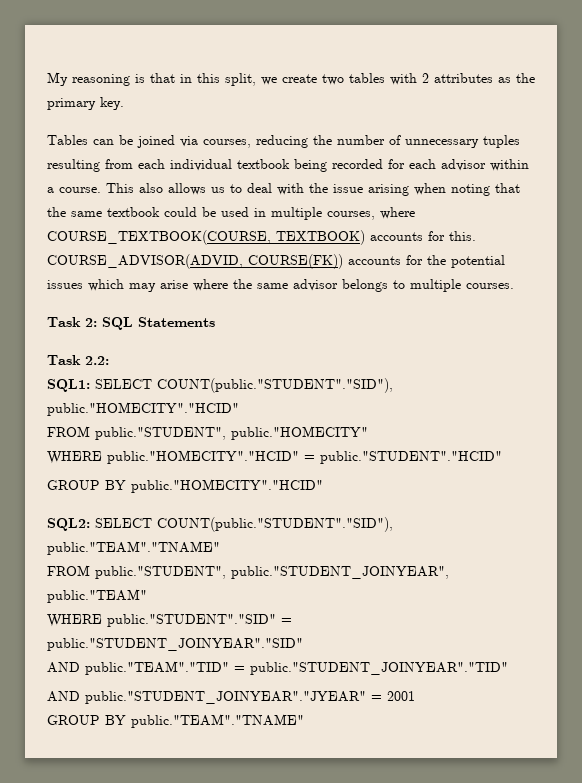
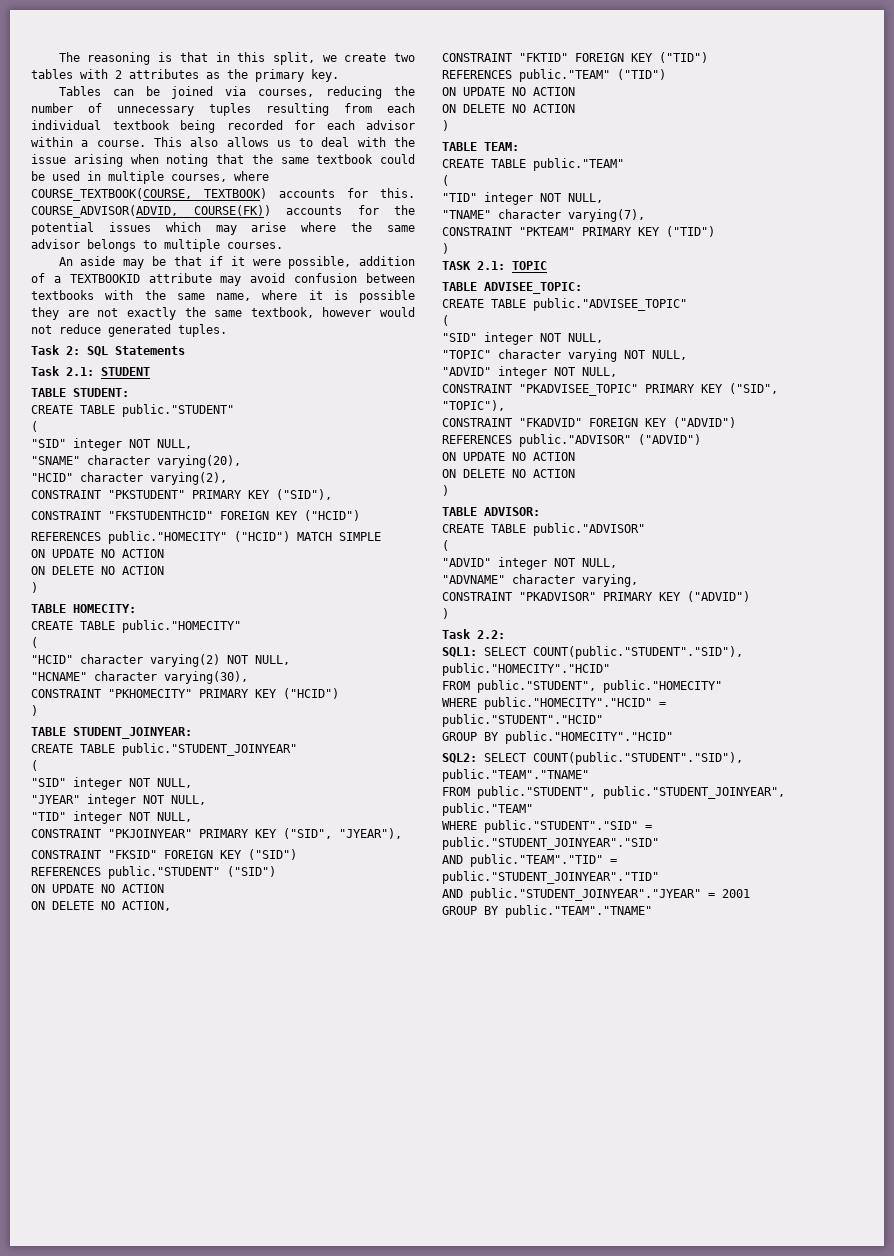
- My reasoning is that in this split, we create two tables with 2 attributes as the primary key.
+ The reasoning is that in this split, we create two tables with 2 attributes as the primary key.
+ An aside may be that if it were possible, addition of a TEXTBOOKID attribute may avoid confusion between textbooks with the same name, where it is possible they are not exactly the same textbook, however would not reduce generated tuples.
  Task 2: SQL Statements
+ Task 2.1: STUDENT
+ TABLE STUDENT:
+ CREATE TABLE public."STUDENT"
+ (
+ "SID" integer NOT NULL,
+ "SNAME" character varying(20),
+ "HCID" character varying(2),
+ CONSTRAINT "PKSTUDENT" PRIMARY KEY ("SID"),
+ CONSTRAINT "FKSTUDENTHCID" FOREIGN KEY ("HCID")
+ REFERENCES public."HOMECITY" ("HCID") MATCH SIMPLE
+ ON UPDATE NO ACTION
+ ON DELETE NO ACTION
+ )
+ TABLE HOMECITY:
+ CREATE TABLE public."HOMECITY"
+ (
+ "HCID" character varying(2) NOT NULL,
+ "HCNAME" character varying(30),
+ CONSTRAINT "PKHOMECITY" PRIMARY KEY ("HCID")
+ )
+ TABLE STUDENT_JOINYEAR:
+ CREATE TABLE public."STUDENT_JOINYEAR"
+ (
+ "SID" integer NOT NULL,
+ "JYEAR" integer NOT NULL,
+ "TID" integer NOT NULL,
+ CONSTRAINT "PKJOINYEAR" PRIMARY KEY ("SID", "JYEAR"),
+ CONSTRAINT "FKSID" FOREIGN KEY ("SID")
+ REFERENCES public."STUDENT" ("SID")
+ ON UPDATE NO ACTION
+ ON DELETE NO ACTION,
+ CONSTRAINT "FKTID" FOREIGN KEY ("TID")
+ REFERENCES public."TEAM" ("TID")
+ ON UPDATE NO ACTION
+ ON DELETE NO ACTION
+ )
+ TABLE TEAM:
+ CREATE TABLE public."TEAM"
+ (
+ "TID" integer NOT NULL,
+ "TNAME" character varying(7),
+ CONSTRAINT "PKTEAM" PRIMARY KEY ("TID")
+ )
+ TASK 2.1: TOPIC
+ TABLE ADVISEE_TOPIC:
+ CREATE TABLE public."ADVISEE_TOPIC"
+ (
+ "SID" integer NOT NULL,
+ "TOPIC" character varying NOT NULL,
+ "ADVID" integer NOT NULL,
+ CONSTRAINT "PKADVISEE_TOPIC" PRIMARY KEY ("SID", "TOPIC"),
+ CONSTRAINT "FKADVID" FOREIGN KEY ("ADVID")
+ REFERENCES public."ADVISOR" ("ADVID")
+ ON UPDATE NO ACTION
+ ON DELETE NO ACTION
+ )
+ TABLE ADVISOR:
+ CREATE TABLE public."ADVISOR"
+ (
+ "ADVID" integer NOT NULL,
+ "ADVNAME" character varying,
+ CONSTRAINT "PKADVISOR" PRIMARY KEY ("ADVID")
+ )

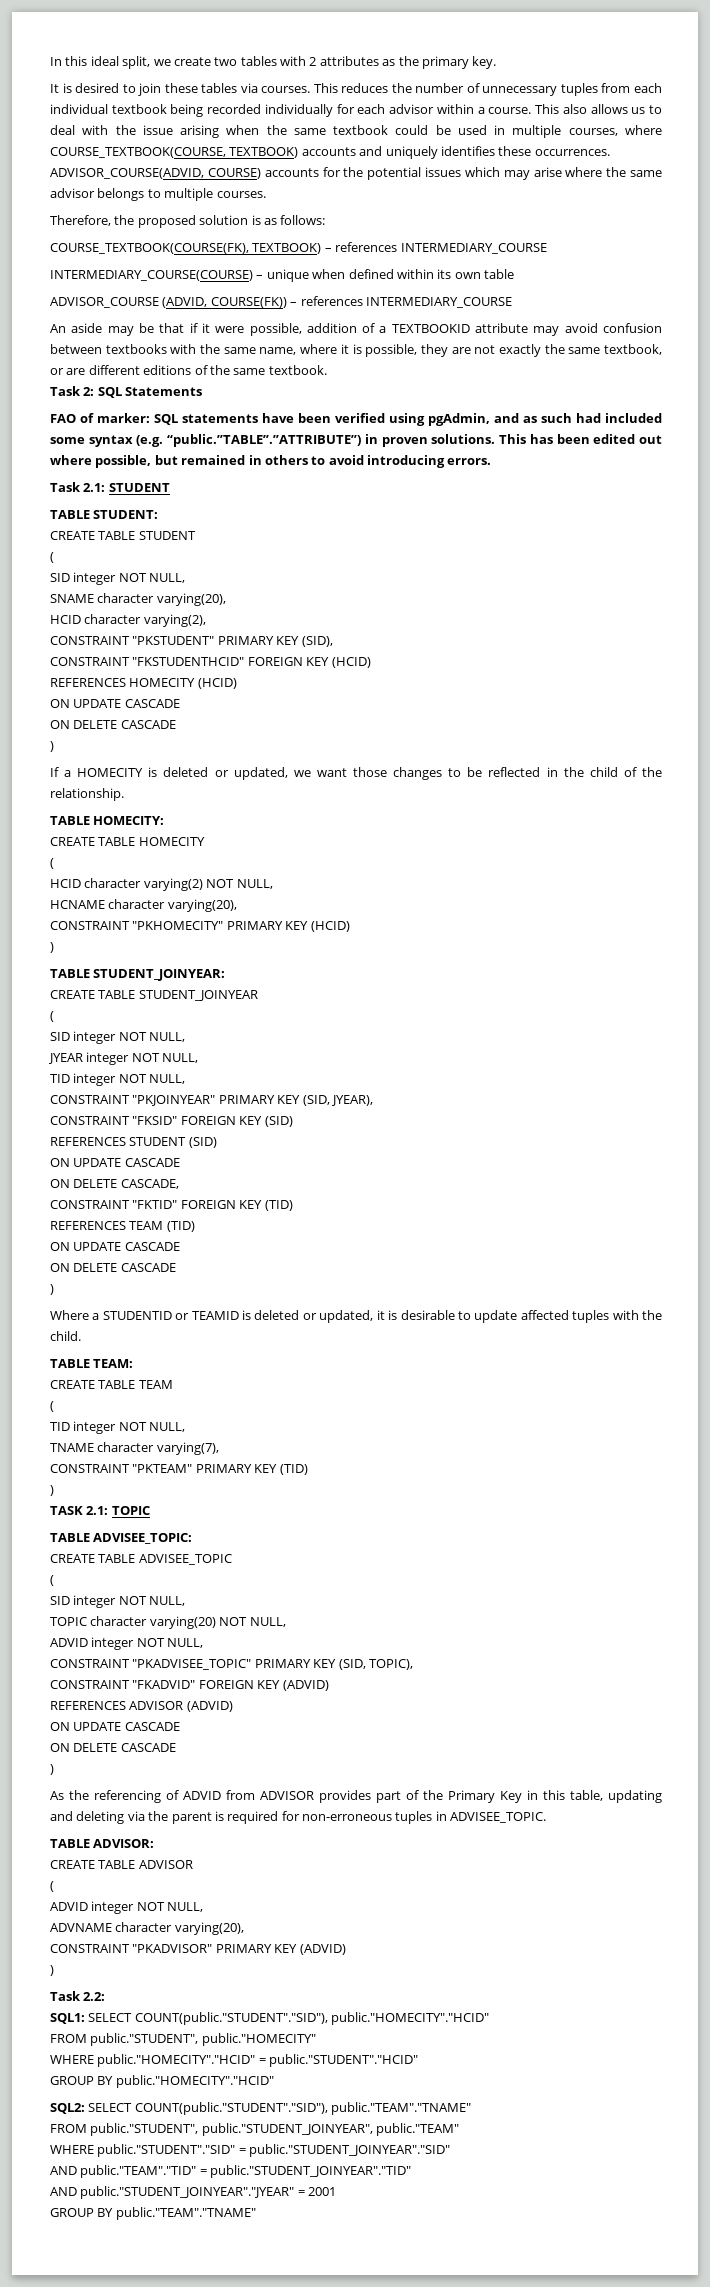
- The reasoning is that in this split, we create two tables with 2 attributes as the primary key.
+ In this ideal split, we create two tables with 2 attributes as the primary key.
- Tables can be joined via courses, reducing the number of unnecessary tuples resulting from each individual textbook being recorded for each advisor within a course.
+ It is desired to join these tables via courses. This reduces the number of unnecessary tuples from each individual textbook being recorded individually for each advisor within a course.
- This also allows us to deal with the issue arising when noting that the same textbook could be used in multiple courses, where COURSE_TEXTBOOK(COURSE, TEXTBOOK) accounts for this. COURSE_ADVISOR(ADVID, COURSE(FK)) accounts for the potential issues which may arise where the same advisor belongs to multiple courses.
+ This also allows us to deal with the issue arising when the same textbook could be used in multiple courses, where COURSE_TEXTBOOK(COURSE, TEXTBOOK) accounts and uniquely identifies these occurrences. ADVISOR_COURSE(ADVID, COURSE) accounts for the potential issues which may arise where the same advisor belongs to multiple courses.
+ Therefore, the proposed solution is as follows:
+ COURSE_TEXTBOOK(COURSE(FK), TEXTBOOK) – references INTERMEDIARY_COURSE
+ INTERMEDIARY_COURSE(COURSE) – unique when defined within its own table
+ ADVISOR_COURSE (ADVID, COURSE(FK)) – references INTERMEDIARY_COURSE
- An aside may be that if it were possible, addition of a TEXTBOOKID attribute may avoid confusion between textbooks with the same name, where it is possible they are not exactly the same textbook, however would not reduce generated tuples.
+ An aside may be that if it were possible, addition of a TEXTBOOKID attribute may avoid confusion between textbooks with the same name, where it is possible, they are not exactly the same textbook, or are different editions of the same textbook.
  Task 2: SQL Statements
+ FAO of marker: SQL statements have been verified using pgAdmin, and as such had included some syntax (e.g. “public.”TABLE”.”ATTRIBUTE”) in proven solutions. This has been edited out where possible, but remained in others to avoid introducing errors.
- CREATE TABLE public."STUDENT"
+ CREATE TABLE STUDENT
  (
- "SID" integer NOT NULL,
- "SNAME" character varying(20),
- "HCID" character varying(2),
+ SID integer NOT NULL,
+ SNAME character varying(20),
+ HCID character varying(2),
- CONSTRAINT "PKSTUDENT" PRIMARY KEY ("SID"),
+ CONSTRAINT "PKSTUDENT" PRIMARY KEY (SID),
- CONSTRAINT "FKSTUDENTHCID" FOREIGN KEY ("HCID")
- REFERENCES public."HOMECITY" ("HCID") MATCH SIMPLE
- ON UPDATE NO ACTION
- ON DELETE NO ACTION
+ CONSTRAINT "FKSTUDENTHCID" FOREIGN KEY (HCID)
+ REFERENCES HOMECITY (HCID)
+ ON UPDATE CASCADE
+ ON DELETE CASCADE
  )
+ If a HOMECITY is deleted or updated, we want those changes to be reflected in the child of the relationship.
- CREATE TABLE public."HOMECITY"
+ CREATE TABLE HOMECITY
  (
- "HCID" character varying(2) NOT NULL,
+ HCID character varying(2) NOT NULL,
- "HCNAME" character varying(30),
+ HCNAME character varying(20),
- CONSTRAINT "PKHOMECITY" PRIMARY KEY ("HCID")
+ CONSTRAINT "PKHOMECITY" PRIMARY KEY (HCID)
- CREATE TABLE public."STUDENT_JOINYEAR"
+ CREATE TABLE STUDENT_JOINYEAR
  (
- "SID" integer NOT NULL,
- "JYEAR" integer NOT NULL,
- "TID" integer NOT NULL,
+ SID integer NOT NULL,
+ JYEAR integer NOT NULL,
+ TID integer NOT NULL,
- CONSTRAINT "PKJOINYEAR" PRIMARY KEY ("SID", "JYEAR"),
+ CONSTRAINT "PKJOINYEAR" PRIMARY KEY (SID, JYEAR),
- CONSTRAINT "FKSID" FOREIGN KEY ("SID")
- REFERENCES public."STUDENT" ("SID")
- ON UPDATE NO ACTION
- ON DELETE NO ACTION,
+ CONSTRAINT "FKSID" FOREIGN KEY (SID)
+ REFERENCES STUDENT (SID)
+ ON UPDATE CASCADE
+ ON DELETE CASCADE,
- CONSTRAINT "FKTID" FOREIGN KEY ("TID")
- REFERENCES public."TEAM" ("TID")
- ON UPDATE NO ACTION
- ON DELETE NO ACTION
+ CONSTRAINT "FKTID" FOREIGN KEY (TID)
+ REFERENCES TEAM (TID)
+ ON UPDATE CASCADE
+ ON DELETE CASCADE
  )
+ Where a STUDENTID or TEAMID is deleted or updated, it is desirable to update affected tuples with the child.
- CREATE TABLE public."TEAM"
+ CREATE TABLE TEAM
  (
- "TID" integer NOT NULL,
- "TNAME" character varying(7),
+ TID integer NOT NULL,
+ TNAME character varying(7),
- CONSTRAINT "PKTEAM" PRIMARY KEY ("TID")
+ CONSTRAINT "PKTEAM" PRIMARY KEY (TID)
- CREATE TABLE public."ADVISEE_TOPIC"
+ CREATE TABLE ADVISEE_TOPIC
  (
- "SID" integer NOT NULL,
- "TOPIC" character varying NOT NULL,
- "ADVID" integer NOT NULL,
+ SID integer NOT NULL,
+ TOPIC character varying(20) NOT NULL,
+ ADVID integer NOT NULL,
- CONSTRAINT "PKADVISEE_TOPIC" PRIMARY KEY ("SID", "TOPIC"),
+ CONSTRAINT "PKADVISEE_TOPIC" PRIMARY KEY (SID, TOPIC),
- CONSTRAINT "FKADVID" FOREIGN KEY ("ADVID")
- REFERENCES public."ADVISOR" ("ADVID")
- ON UPDATE NO ACTION
- ON DELETE NO ACTION
+ CONSTRAINT "FKADVID" FOREIGN KEY (ADVID)
+ REFERENCES ADVISOR (ADVID)
+ ON UPDATE CASCADE
+ ON DELETE CASCADE
  )
+ As the referencing of ADVID from ADVISOR provides part of the Primary Key in this table, updating and deleting via the parent is required for non-erroneous tuples in ADVISEE_TOPIC.
- CREATE TABLE public."ADVISOR"
+ CREATE TABLE ADVISOR
  (
- "ADVID" integer NOT NULL,
- "ADVNAME" character varying,
+ ADVID integer NOT NULL,
+ ADVNAME character varying(20),
- CONSTRAINT "PKADVISOR" PRIMARY KEY ("ADVID")
+ CONSTRAINT "PKADVISOR" PRIMARY KEY (ADVID)

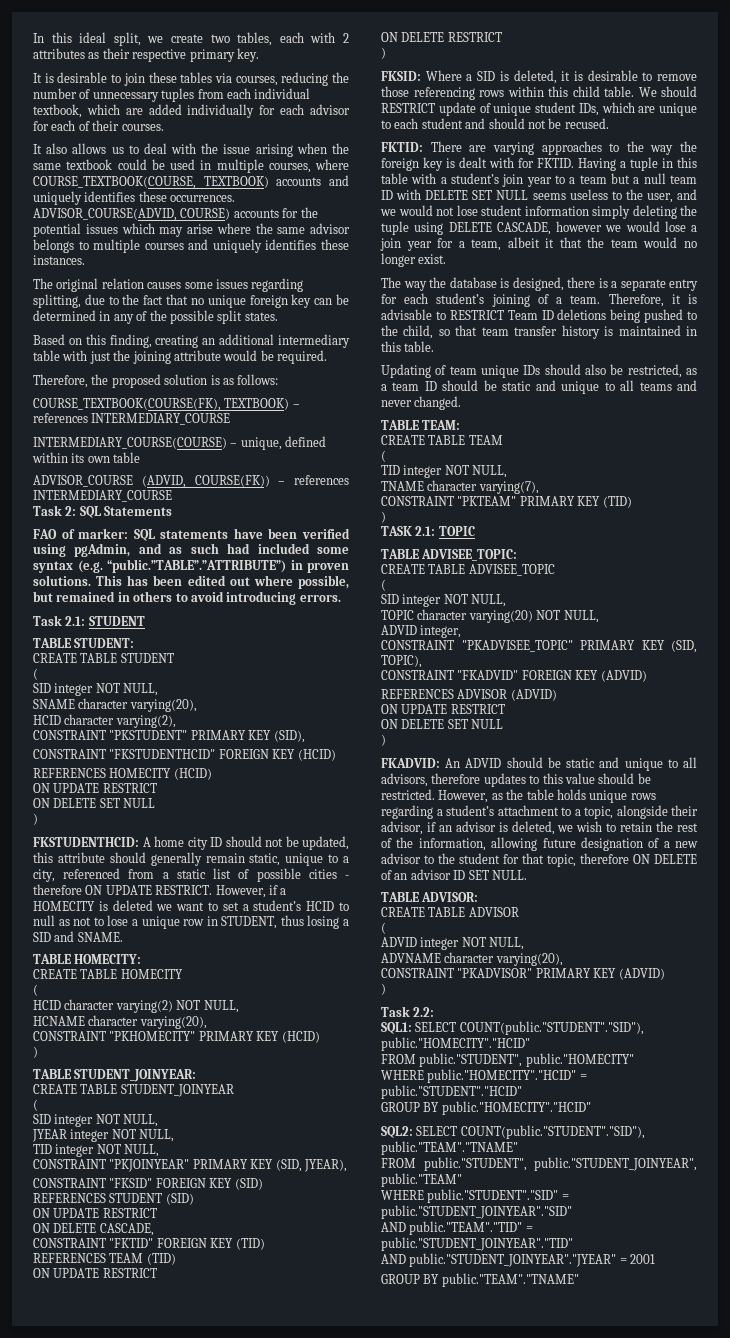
- In this ideal split, we create two tables with 2 attributes as the primary key.
+ In this ideal split, we create two tables, each with 2 attributes as their respective primary key.
- It is desired to join these tables via courses. This reduces the number of unnecessary tuples from each individual textbook being recorded individually for each advisor within a course. This also allows us to deal with the issue arising when the same textbook could be used in multiple courses, where COURSE_TEXTBOOK(COURSE, TEXTBOOK) accounts and uniquely identifies these occurrences.
+ It is desirable to join these tables via courses, reducing the number of unnecessary tuples from each individual textbook, which are added individually for each advisor for each of their courses.
+ It also allows us to deal with the issue arising when the same textbook could be used in multiple courses, where COURSE_TEXTBOOK(COURSE, TEXTBOOK) accounts and uniquely identifies these occurrences.
- ADVISOR_COURSE(ADVID, COURSE) accounts for the potential issues which may arise where the same advisor belongs to multiple courses.
+ ADVISOR_COURSE(ADVID, COURSE) accounts for the potential issues which may arise where the same advisor belongs to multiple courses and uniquely identifies these instances.
+ The original relation causes some issues regarding splitting, due to the fact that no unique foreign key can be determined in any of the possible split states.
+ Based on this finding, creating an additional intermediary table with just the joining attribute would be required.
- INTERMEDIARY_COURSE(COURSE) – unique when defined within its own table
+ INTERMEDIARY_COURSE(COURSE) – unique, defined within its own table
- An aside may be that if it were possible, addition of a TEXTBOOKID attribute may avoid confusion between textbooks with the same name, where it is possible, they are not exactly the same textbook, or are different editions of the same textbook.
  REFERENCES HOMECITY (HCID)
- ON UPDATE CASCADE
- ON DELETE CASCADE
+ ON UPDATE RESTRICT
+ ON DELETE SET NULL
  )
- If a HOMECITY is deleted or updated, we want those changes to be reflected in the child of the relationship.
+ FKSTUDENTHCID: A home city ID should not be updated, this attribute should generally remain static, unique to a city, referenced from a static list of possible cities - therefore ON UPDATE RESTRICT. However, if a HOMECITY is deleted we want to set a student’s HCID to null as not to lose a unique row in STUDENT, thus losing a SID and SNAME.
  REFERENCES STUDENT (SID)
- ON UPDATE CASCADE
+ ON UPDATE RESTRICT
  REFERENCES TEAM (TID)
- ON UPDATE CASCADE
- ON DELETE CASCADE
+ ON UPDATE RESTRICT
+ ON DELETE RESTRICT
  )
- Where a STUDENTID or TEAMID is deleted or updated, it is desirable to update affected tuples with the child.
+ FKSID: Where a SID is deleted, it is desirable to remove those referencing rows within this child table. We should RESTRICT update of unique student IDs, which are unique to each student and should not be recused.
+ FKTID: There are varying approaches to the way the foreign key is dealt with for FKTID. Having a tuple in this table with a student’s join year to a team but a null team ID with DELETE SET NULL seems useless to the user, and we would not lose student information simply deleting the tuple using DELETE CASCADE, however we would lose a join year for a team, albeit it that the team would no longer exist.
+ The way the database is designed, there is a separate entry for each student’s joining of a team. Therefore, it is advisable to RESTRICT Team ID deletions being pushed to the child, so that team transfer history is maintained in this table.
+ Updating of team unique IDs should also be restricted, as a team ID should be static and unique to all teams and never changed.
  TOPIC character varying(20) NOT NULL,
- ADVID integer NOT NULL,
+ ADVID integer,
  REFERENCES ADVISOR (ADVID)
- ON UPDATE CASCADE
- ON DELETE CASCADE
+ ON UPDATE RESTRICT
+ ON DELETE SET NULL
  )
- As the referencing of ADVID from ADVISOR provides part of the Primary Key in this table, updating and deleting via the parent is required for non-erroneous tuples in ADVISEE_TOPIC.
+ FKADVID: An ADVID should be static and unique to all advisors, therefore updates to this value should be restricted. However, as the table holds unique rows regarding a student’s attachment to a topic, alongside their advisor, if an advisor is deleted, we wish to retain the rest of the information, allowing future designation of a new advisor to the student for that topic, therefore ON DELETE of an advisor ID SET NULL.

